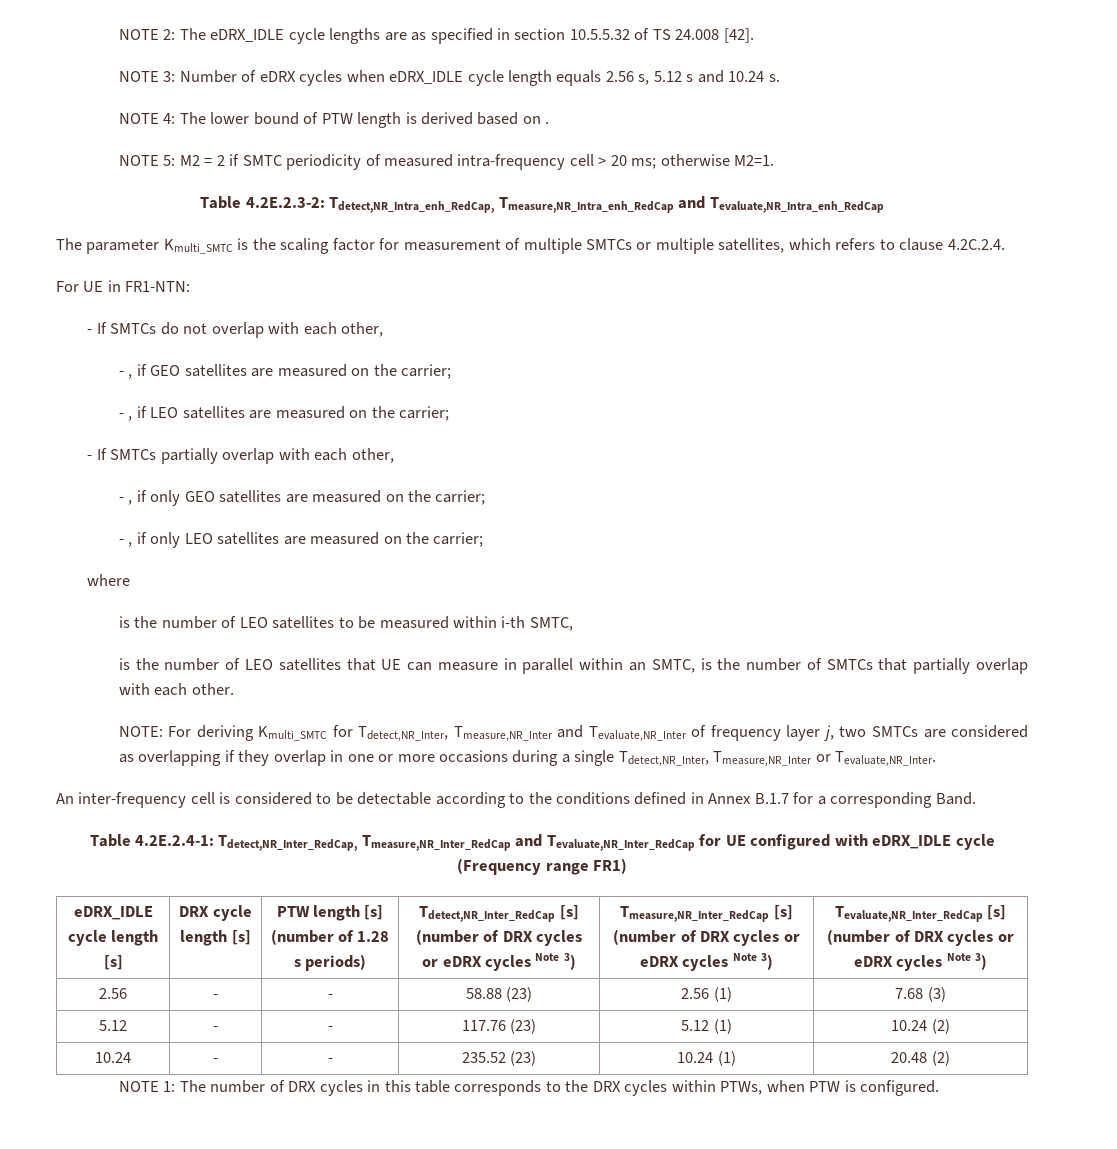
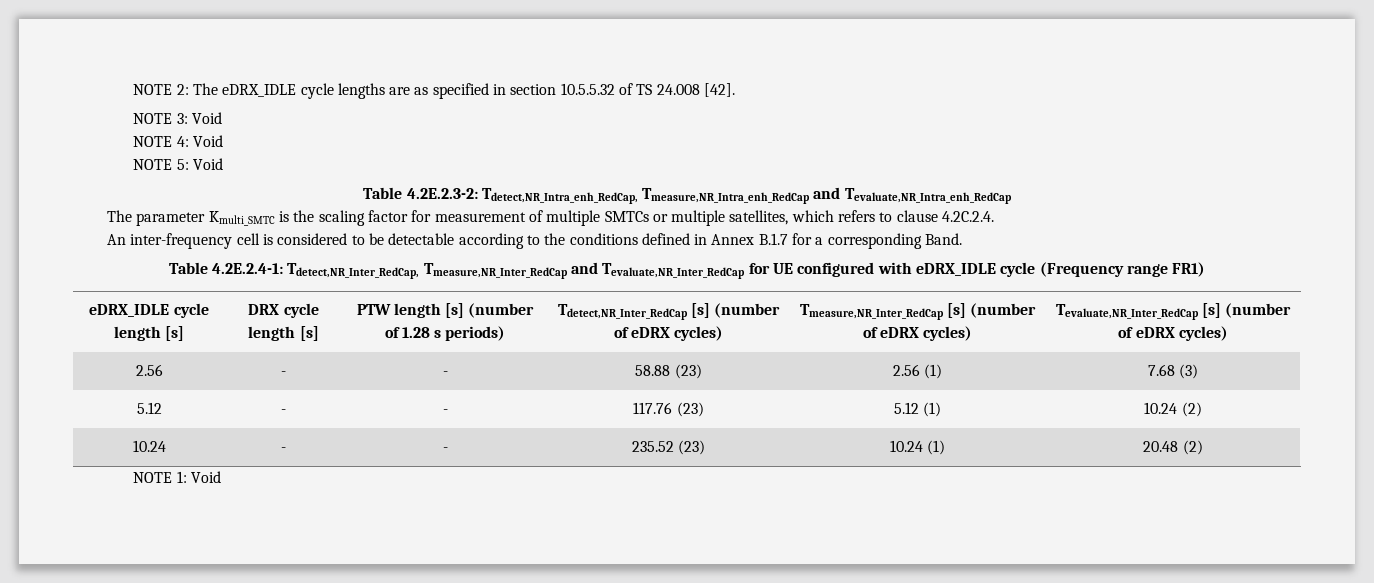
- NOTE 3: Number of eDRX cycles when eDRX_IDLE cycle length equals 2.56 s, 5.12 s and 10.24 s.
- NOTE 4: The lower bound of PTW length is derived based on .
- NOTE 5: M2 = 2 if SMTC periodicity of measured intra-frequency cell > 20 ms; otherwise M2=1.
+ NOTE 3: Void
+ NOTE 4: Void
+ NOTE 5: Void
- For UE in FR1-NTN:
- - If SMTCs do not overlap with each other,
- - , if GEO satellites are measured on the carrier;
- - , if LEO satellites are measured on the carrier;
- - If SMTCs partially overlap with each other,
- - , if only GEO satellites are measured on the carrier;
- - , if only LEO satellites are measured on the carrier;
- where
- is the number of LEO satellites to be measured within i-th SMTC,
- is the number of LEO satellites that UE can measure in parallel within an SMTC, is the number of SMTCs that partially overlap with each other.
- NOTE: For deriving Kmulti_SMTC for Tdetect,NR_Inter, Tmeasure,NR_Inter and Tevaluate,NR_Inter of frequency layer j, two SMTCs are considered as overlapping if they overlap in one or more occasions during a single Tdetect,NR_Inter, Tmeasure,NR_Inter or Tevaluate,NR_Inter.
- Tdetect,NR_Inter_RedCap [s] (number of DRX cycles or eDRX cycles Note 3) | Tmeasure,NR_Inter_RedCap [s] (number of DRX cycles or eDRX cycles Note 3) | Tevaluate,NR_Inter_RedCap [s] (number of DRX cycles or eDRX cycles Note 3)
+ Tdetect,NR_Inter_RedCap [s] (number of eDRX cycles) | Tmeasure,NR_Inter_RedCap [s] (number of eDRX cycles) | Tevaluate,NR_Inter_RedCap [s] (number of eDRX cycles)
- NOTE 1: The number of DRX cycles in this table corresponds to the DRX cycles within PTWs, when PTW is configured.
+ NOTE 1: Void

